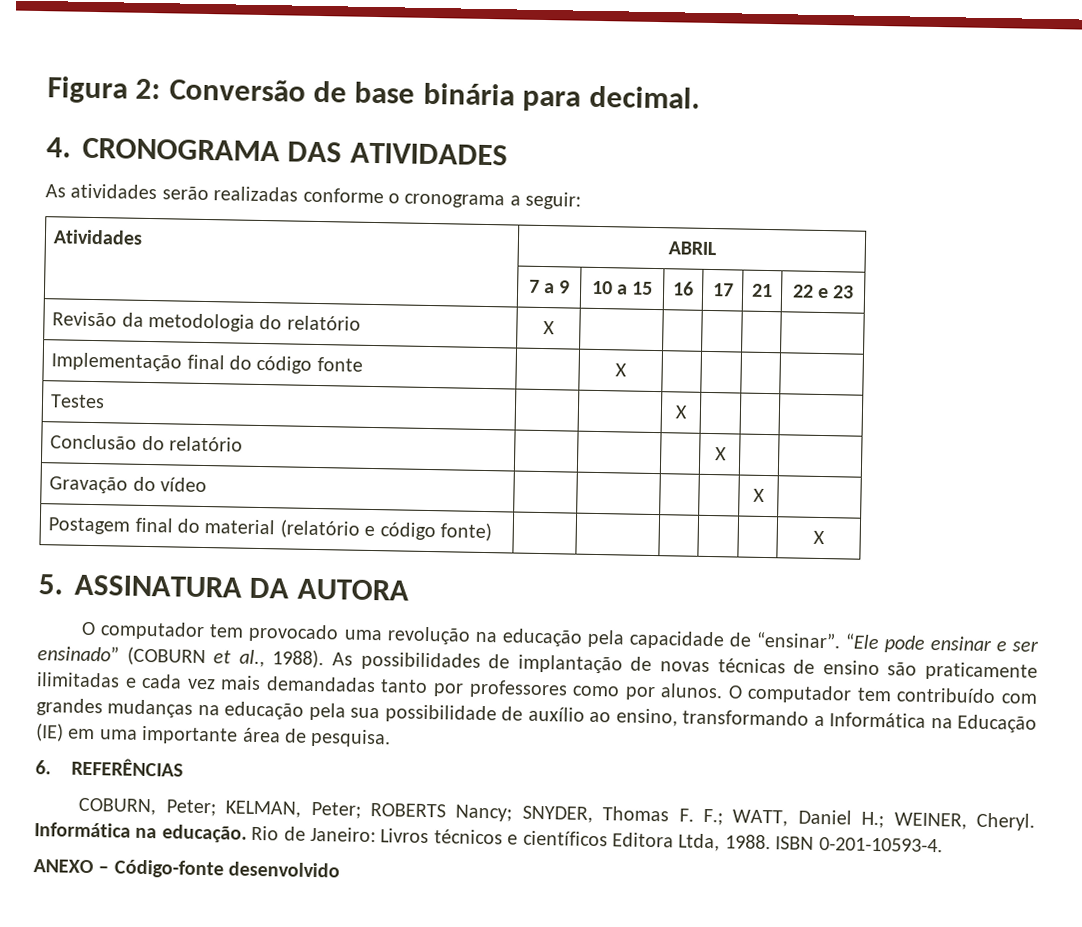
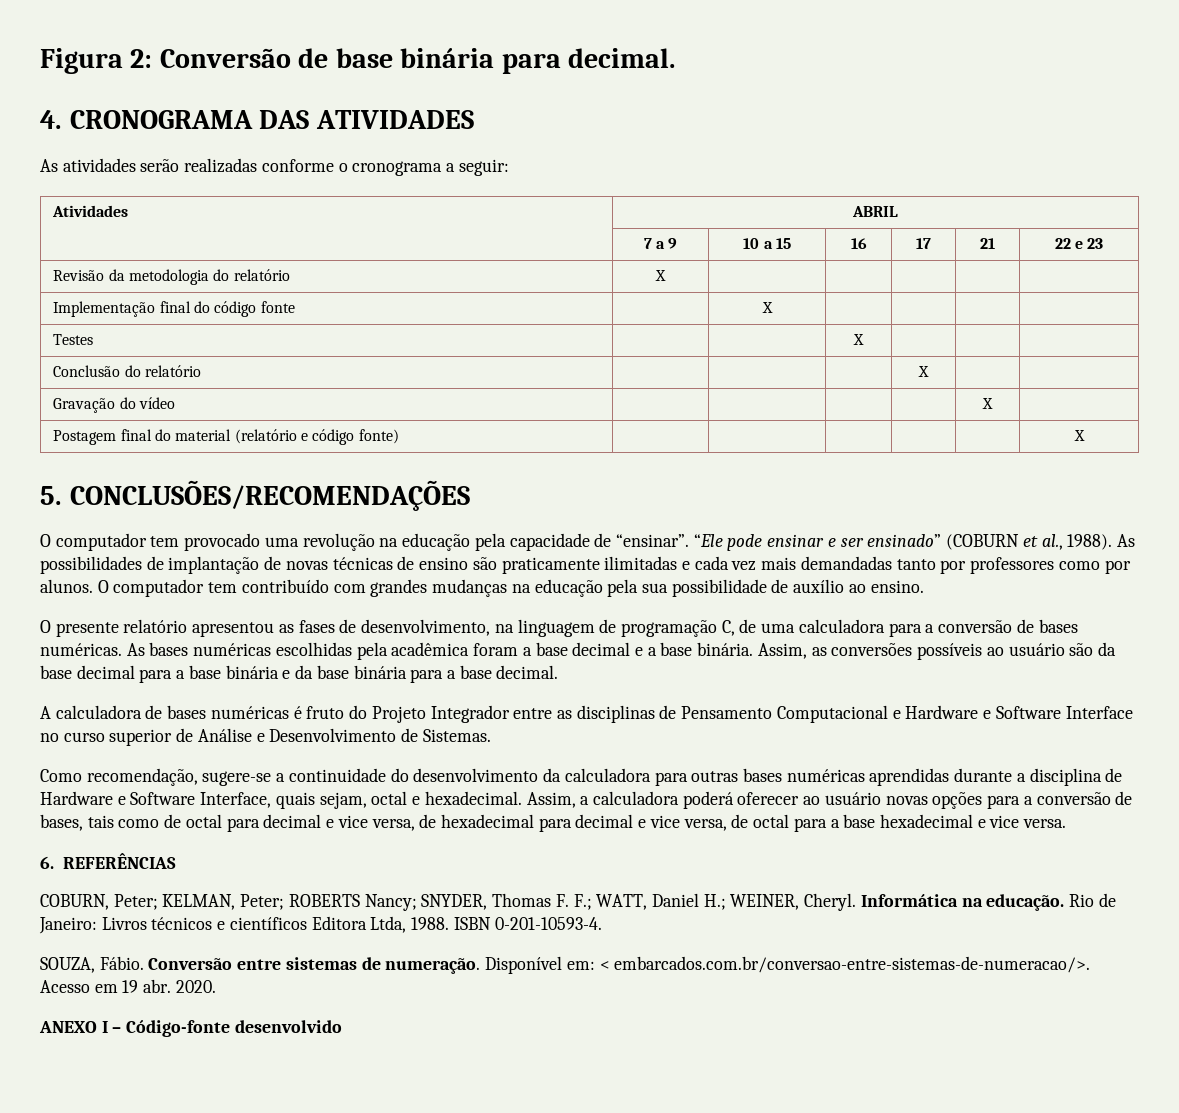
- 5. ASSINATURA DA AUTORA
+ 5. CONCLUSÕES/RECOMENDAÇÕES
- O computador tem contribuído com grandes mudanças na educação pela sua possibilidade de auxílio ao ensino, transformando a Informática na Educação (IE) em uma importante área de pesquisa.
+ O computador tem contribuído com grandes mudanças na educação pela sua possibilidade de auxílio ao ensino.
+ O presente relatório apresentou as fases de desenvolvimento, na linguagem de programação C, de uma calculadora para a conversão de bases numéricas. As bases numéricas escolhidas pela acadêmica foram a base decimal e a base binária. Assim, as conversões possíveis ao usuário são da base decimal para a base binária e da base binária para a base decimal.
+ A calculadora de bases numéricas é fruto do Projeto Integrador entre as disciplinas de Pensamento Computacional e Hardware e Software Interface no curso superior de Análise e Desenvolvimento de Sistemas.
+ Como recomendação, sugere-se a continuidade do desenvolvimento da calculadora para outras bases numéricas aprendidas durante a disciplina de Hardware e Software Interface, quais sejam, octal e hexadecimal. Assim, a calculadora poderá oferecer ao usuário novas opções para a conversão de bases, tais como de octal para decimal e vice versa, de hexadecimal para decimal e vice versa, de octal para a base hexadecimal e vice versa.
+ SOUZA, Fábio. Conversão entre sistemas de numeração. Disponível em: < embarcados.com.br/conversao-entre-sistemas-de-numeracao/>. Acesso em 19 abr. 2020.
- ANEXO – Código-fonte desenvolvido
+ ANEXO I – Código-fonte desenvolvido

